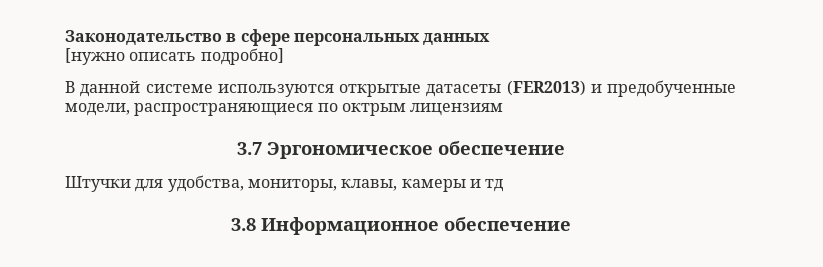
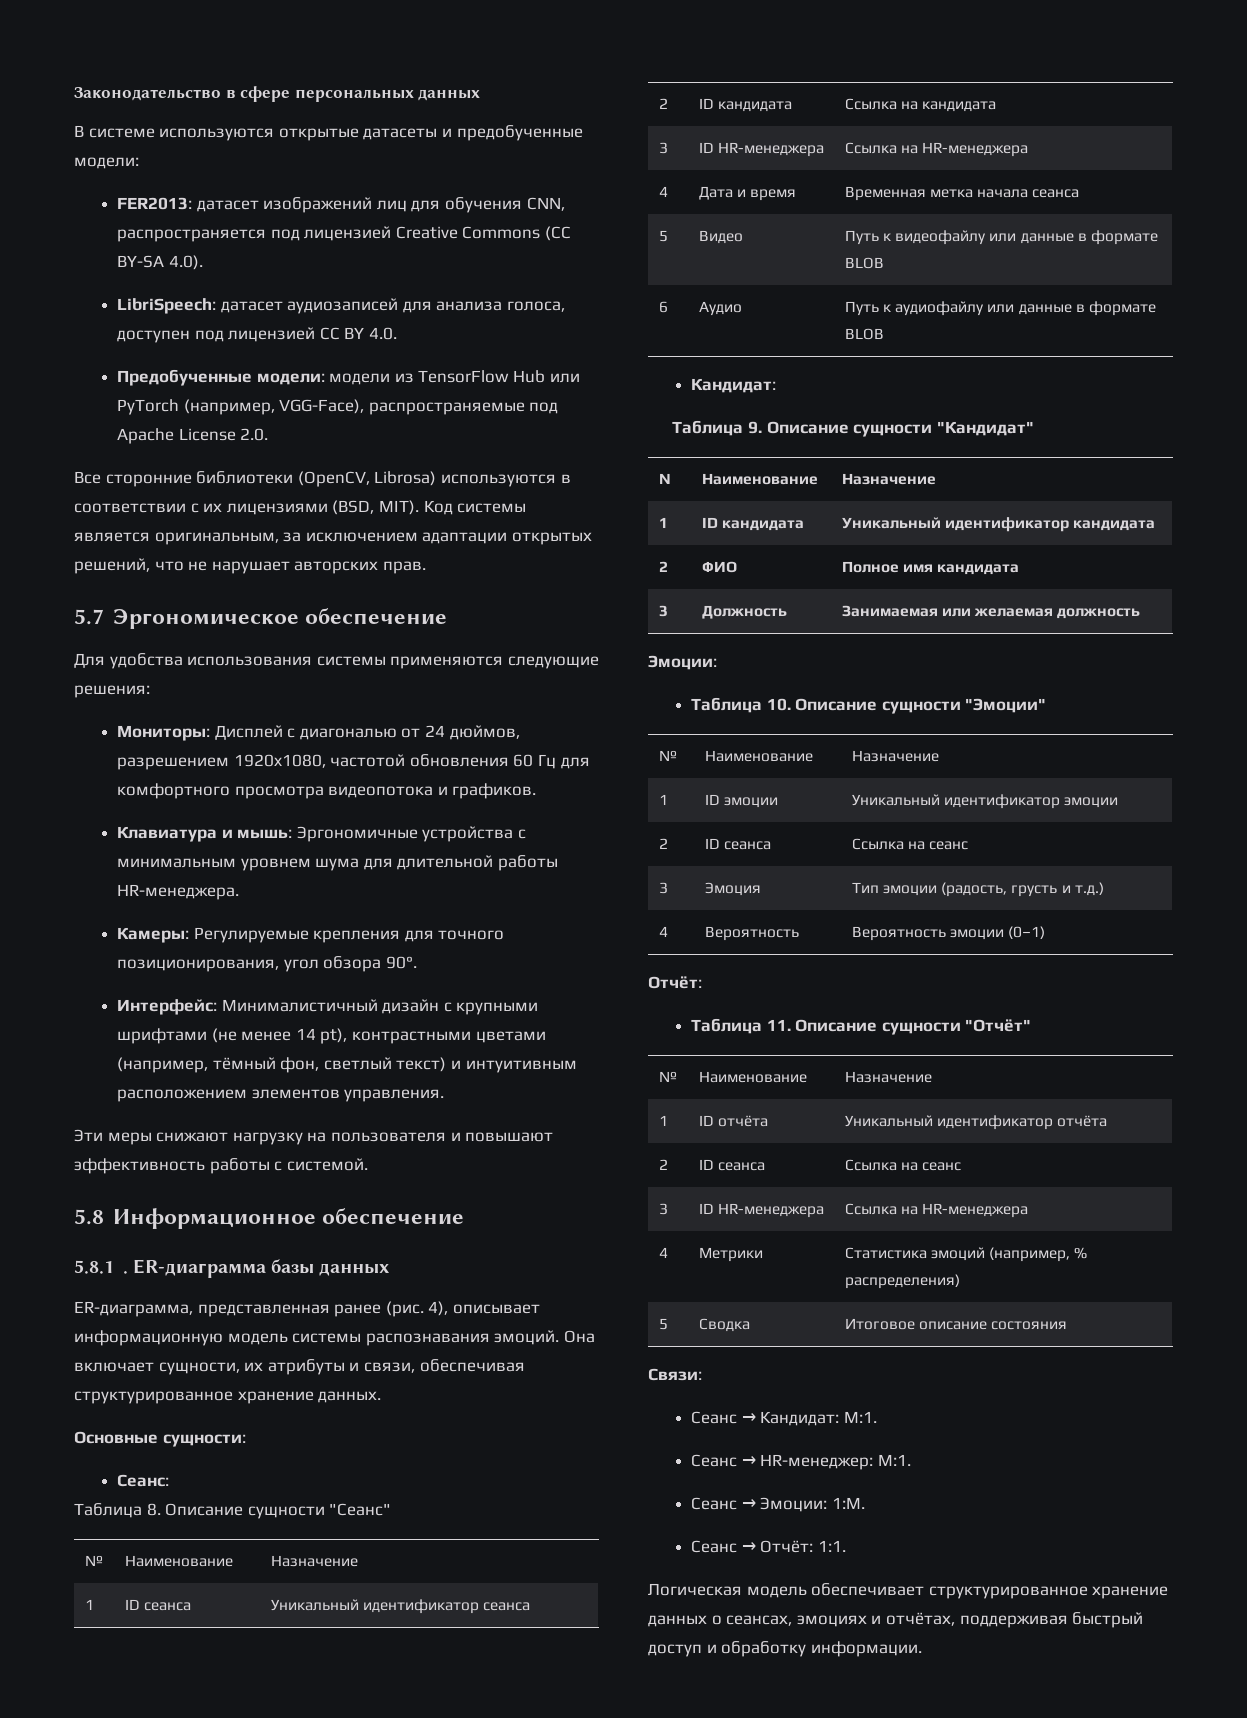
- [нужно описать подробно]
- В данной системе используются открытые датасеты (FER2013) и предобученные модели, распространяющиеся по октрым лицензиям
- 3.7 Эргономическое обеспечение
- Штучки для удобства, мониторы, клавы, камеры и тд
- 3.8 Информационное обеспечение
+ В системе используются открытые датасеты и предобученные модели:
+ FER2013: датасет изображений лиц для обучения CNN, распространяется под лицензией Creative Commons (CC BY-SA 4.0).
+ LibriSpeech: датасет аудиозаписей для анализа голоса, доступен под лицензией CC BY 4.0.
+ Предобученные модели: модели из TensorFlow Hub или PyTorch (например, VGG-Face), распространяемые под Apache License 2.0.
+ Все сторонние библиотеки (OpenCV, Librosa) используются в соответствии с их лицензиями (BSD, MIT). Код системы является оригинальным, за исключением адаптации открытых решений, что не нарушает авторских прав.
+ 5.7 Эргономическое обеспечение
+ Для удобства использования системы применяются следующие решения:
+ Мониторы: Дисплей с диагональю от 24 дюймов, разрешением 1920x1080, частотой обновления 60 Гц для комфортного просмотра видеопотока и графиков.
+ Клавиатура и мышь: Эргономичные устройства с минимальным уровнем шума для длительной работы HR-менеджера.
+ Камеры: Регулируемые крепления для точного позиционирования, угол обзора 90°.
+ Интерфейс: Минималистичный дизайн с крупными шрифтами (не менее 14 pt), контрастными цветами (например, тёмный фон, светлый текст) и интуитивным расположением элементов управления.
+ Эти меры снижают нагрузку на пользователя и повышают эффективность работы с системой.
+ 5.8 Информационное обеспечение
+ 5.8.1 . ER-диаграмма базы данных
+ ER-диаграмма, представленная ранее (рис. 4), описывает информационную модель системы распознавания эмоций. Она включает сущности, их атрибуты и связи, обеспечивая структурированное хранение данных.
+ Основные сущности:
+ Сеанс:
+ Таблица 8. Описание сущности "Сеанс"
+ № | Наименование | Назначение
+ 1 | ID сеанса | Уникальный идентификатор сеанса
+ 2 | ID кандидата | Ссылка на кандидата
+ 3 | ID HR-менеджера | Ссылка на HR-менеджера
+ 4 | Дата и время | Временная метка начала сеанса
+ 5 | Видео | Путь к видеофайлу или данные в формате BLOB
+ 6 | Аудио | Путь к аудиофайлу или данные в формате BLOB
+ Кандидат:
+ Таблица 9. Описание сущности "Кандидат"
+ № | Наименование | Назначение
+ 1 | ID кандидата | Уникальный идентификатор кандидата
+ 2 | ФИО | Полное имя кандидата
+ 3 | Должность | Занимаемая или желаемая должность
+ Эмоции:
+ Таблица 10. Описание сущности "Эмоции"
+ № | Наименование | Назначение
+ 1 | ID эмоции | Уникальный идентификатор эмоции
+ 2 | ID сеанса | Ссылка на сеанс
+ 3 | Эмоция | Тип эмоции (радость, грусть и т.д.)
+ 4 | Вероятность | Вероятность эмоции (0–1)
+ Отчёт:
+ Таблица 11. Описание сущности "Отчёт"
+ № | Наименование | Назначение
+ 1 | ID отчёта | Уникальный идентификатор отчёта
+ 2 | ID сеанса | Ссылка на сеанс
+ 3 | ID HR-менеджера | Ссылка на HR-менеджера
+ 4 | Метрики | Статистика эмоций (например, % распределения)
+ 5 | Сводка | Итоговое описание состояния
+ Связи:
+ Сеанс → Кандидат: M:1.
+ Сеанс → HR-менеджер: M:1.
+ Сеанс → Эмоции: 1:M.
+ Сеанс → Отчёт: 1:1.
+ Логическая модель обеспечивает структурированное хранение данных о сеансах, эмоциях и отчётах, поддерживая быстрый доступ и обработку информации.

